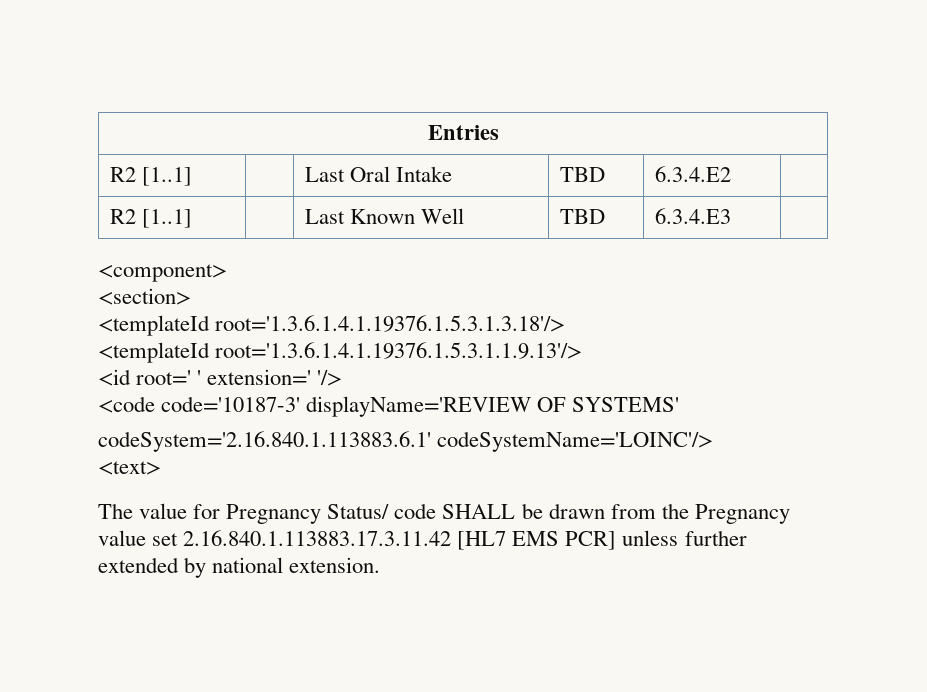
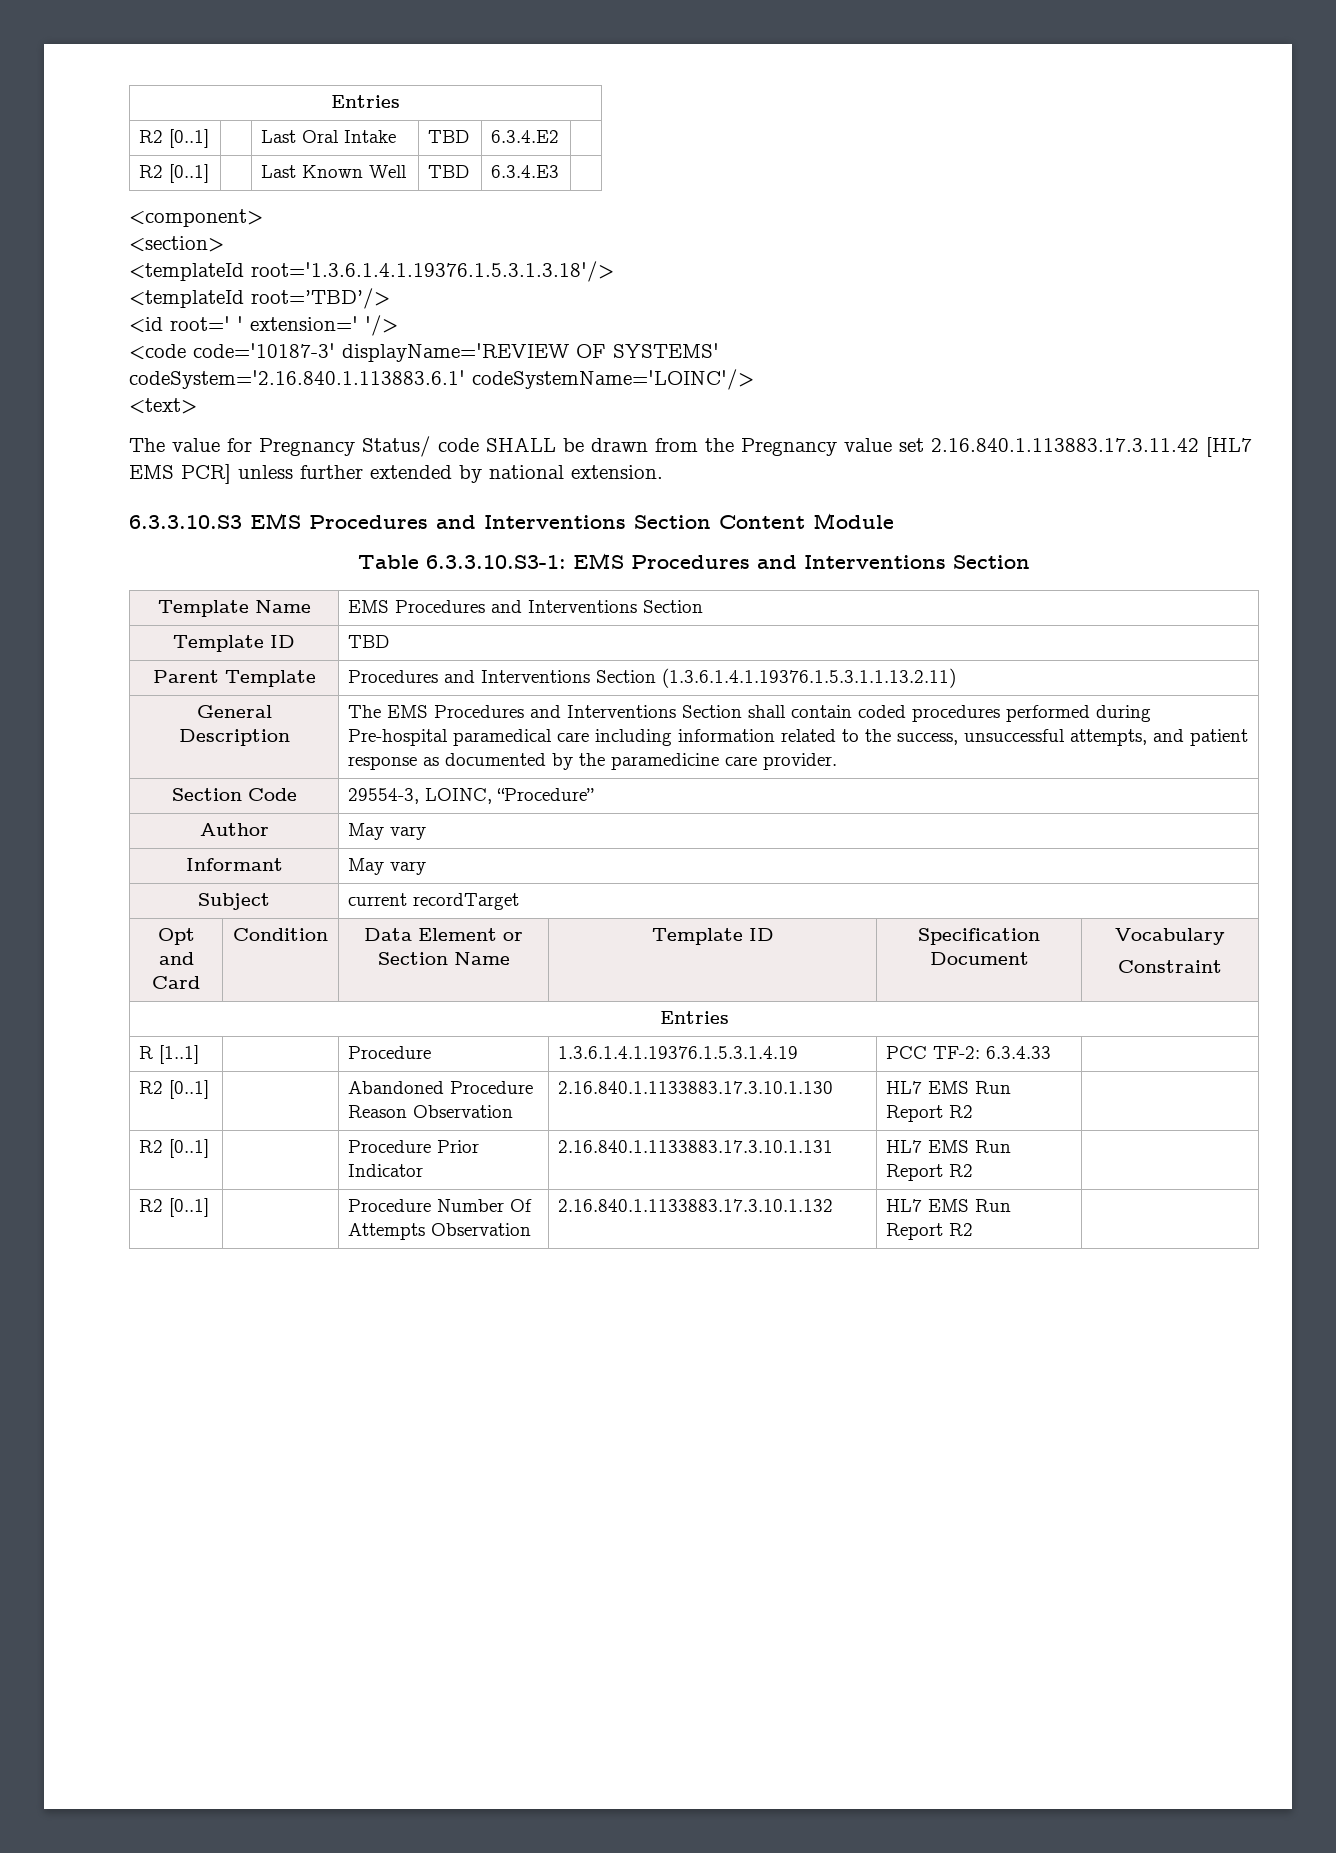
- R2 [1..1] | | Last Oral Intake | TBD | 6.3.4.E2 |
+ R2 [0..1] | | Last Oral Intake | TBD | 6.3.4.E2 |
- R2 [1..1] | | Last Known Well | TBD | 6.3.4.E3 |
+ R2 [0..1] | | Last Known Well | TBD | 6.3.4.E3 |
- <templateId root='1.3.6.1.4.1.19376.1.5.3.1.1.9.13'/>
+ <templateId root=’TBD’/>
+ 6.3.3.10.S3 EMS Procedures and Interventions Section Content Module
+ Table 6.3.3.10.S3-1: EMS Procedures and Interventions Section
+ Template Name | EMS Procedures and Interventions Section
+ Template ID | TBD
+ Parent Template | Procedures and Interventions Section (1.3.6.1.4.1.19376.1.5.3.1.1.13.2.11)
+ General Description | The EMS Procedures and Interventions Section shall contain coded procedures performed during Pre-hospital paramedical care including information related to the success, unsuccessful attempts, and patient response as documented by the paramedicine care provider.
+ Section Code | 29554-3, LOINC, “Procedure”
+ Author | May vary
+ Informant | May vary
+ Subject | current recordTarget
+ Opt and Card | Condition | Data Element or Section Name | Template ID | Specification Document | Vocabulary
+ Constraint
+ Entries
+ R [1..1] | | Procedure | 1.3.6.1.4.1.19376.1.5.3.1.4.19 | PCC TF-2: 6.3.4.33 |
+ R2 [0..1] | | Abandoned Procedure Reason Observation | 2.16.840.1.1133883.17.3.10.1.130 | HL7 EMS Run Report R2 |
+ R2 [0..1] | | Procedure Prior Indicator | 2.16.840.1.1133883.17.3.10.1.131 | HL7 EMS Run Report R2 |
+ R2 [0..1] | | Procedure Number Of Attempts Observation | 2.16.840.1.1133883.17.3.10.1.132 | HL7 EMS Run Report R2 |

